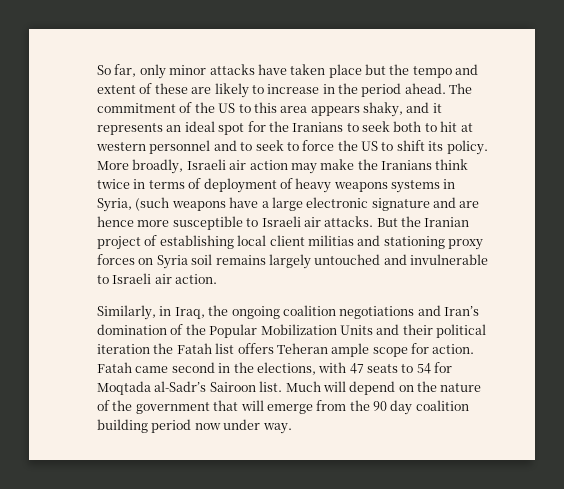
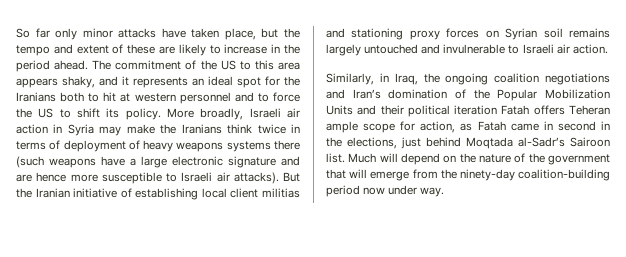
- So far, only minor attacks have taken place but the tempo and extent of these are likely to increase in the period ahead.
+ So far only minor attacks have taken place, but the tempo and extent of these are likely to increase in the period ahead.
- The commitment of the US to this area appears shaky, and it represents an ideal spot for the Iranians to seek both to hit at western personnel and to seek to force the US to shift its policy.
+ The commitment of the US to this area appears shaky, and it represents an ideal spot for the Iranians both to hit at western personnel and to force the US to shift its policy.
- More broadly, Israeli air action may make the Iranians think twice in terms of deployment of heavy weapons systems in Syria, (such weapons have a large electronic signature and are hence more susceptible to Israeli air attacks.
+ More broadly, Israeli air action in Syria may make the Iranians think twice in terms of deployment of heavy weapons systems there (such weapons have a large electronic signature and are hence more susceptible to Israeli air attacks).
- But the Iranian project of establishing local client militias and stationing proxy forces on Syria soil remains largely untouched and invulnerable to Israeli air action.
+ But the Iranian initiative of establishing local client militias and stationing proxy forces on Syrian soil remains largely untouched and invulnerable to Israeli air action.
- Similarly, in Iraq, the ongoing coalition negotiations and Iran’s domination of the Popular Mobilization Units and their political iteration the Fatah list offers Teheran ample scope for action. Fatah came second in the elections, with 47 seats to 54 for Moqtada al-Sadr’s Sairoon list.
+ Similarly, in Iraq, the ongoing coalition negotiations and Iran’s domination of the Popular Mobilization Units and their political iteration Fatah offers Teheran ample scope for action, as Fatah came in second in the elections, just behind Moqtada al-Sadr’s Sairoon list.
- Much will depend on the nature of the government that will emerge from the 90 day coalition building period now under way.
+ Much will depend on the nature of the government that will emerge from the ninety-day coalition-building period now under way.

